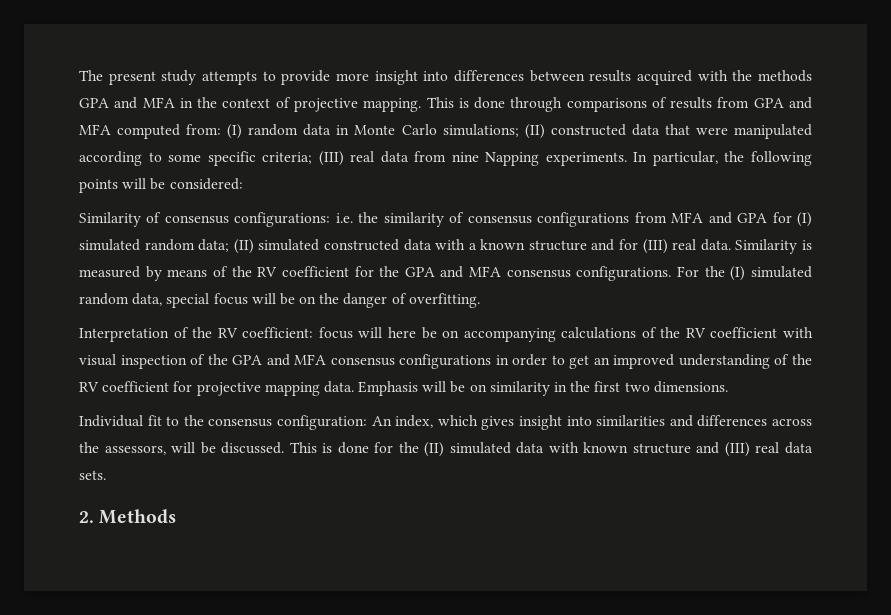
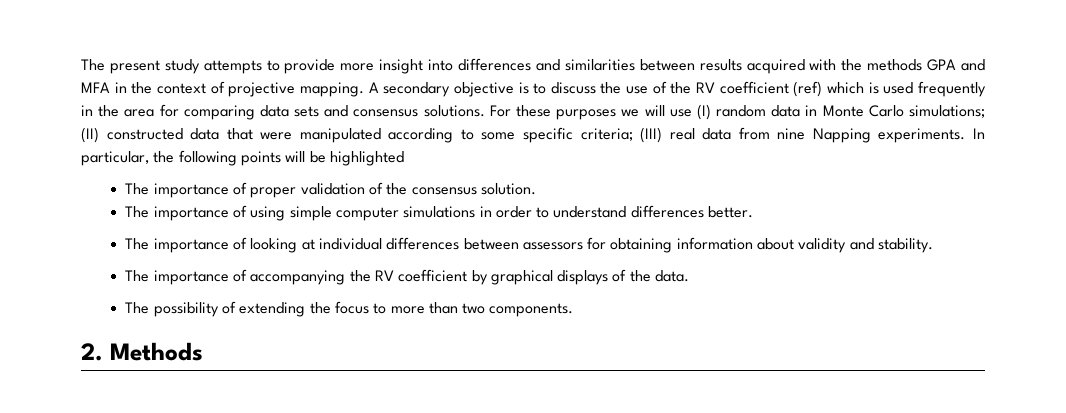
- The present study attempts to provide more insight into differences between results acquired with the methods GPA and MFA in the context of projective mapping.
+ The present study attempts to provide more insight into differences and similarities between results acquired with the methods GPA and MFA in the context of projective mapping.
- This is done through comparisons of results from GPA and MFA computed from: (I) random data in Monte Carlo simulations; (II) constructed data that were manipulated according to some specific criteria; (III) real data from nine Napping experiments.
+ A secondary objective is to discuss the use of the RV coefficient (ref) which is used frequently in the area for comparing data sets and consensus solutions. For these purposes we will use (I) random data in Monte Carlo simulations; (II) constructed data that were manipulated according to some specific criteria; (III) real data from nine Napping experiments.
- In particular, the following points will be considered:
- Similarity of consensus configurations: i.e. the similarity of consensus configurations from MFA and GPA for (I) simulated random data; (II) simulated constructed data with a known structure and for (III) real data. Similarity is measured by means of the RV coefficient for the GPA and MFA consensus configurations. For the (I) simulated random data, special focus will be on the danger of overfitting.
- Interpretation of the RV coefficient: focus will here be on accompanying calculations of the RV coefficient with visual inspection of the GPA and MFA consensus configurations in order to get an improved understanding of the RV coefficient for projective mapping data. Emphasis will be on similarity in the first two dimensions.
- Individual fit to the consensus configuration: An index, which gives insight into similarities and differences across the assessors, will be discussed. This is done for the (II) simulated data with known structure and (III) real data sets.
+ In particular, the following points will be highlighted
+ The importance of proper validation of the consensus solution.
+ The importance of using simple computer simulations in order to understand differences better.
+ The importance of looking at individual differences between assessors for obtaining information about validity and stability.
+ The importance of accompanying the RV coefficient by graphical displays of the data.
+ The possibility of extending the focus to more than two components.

